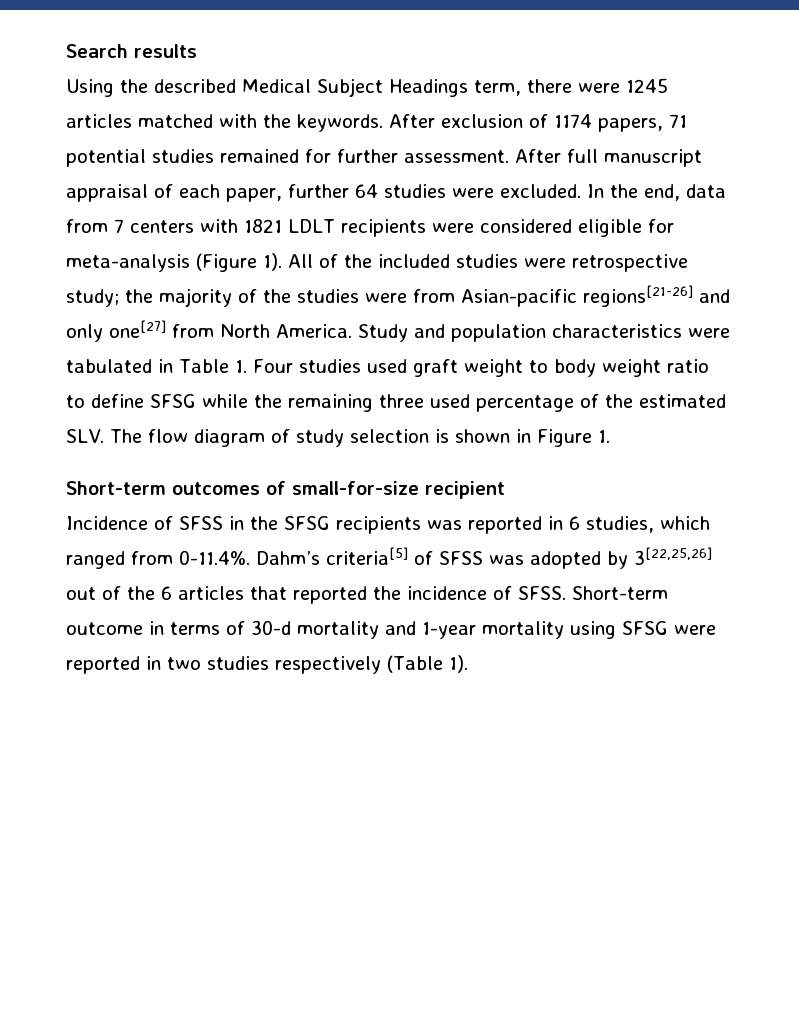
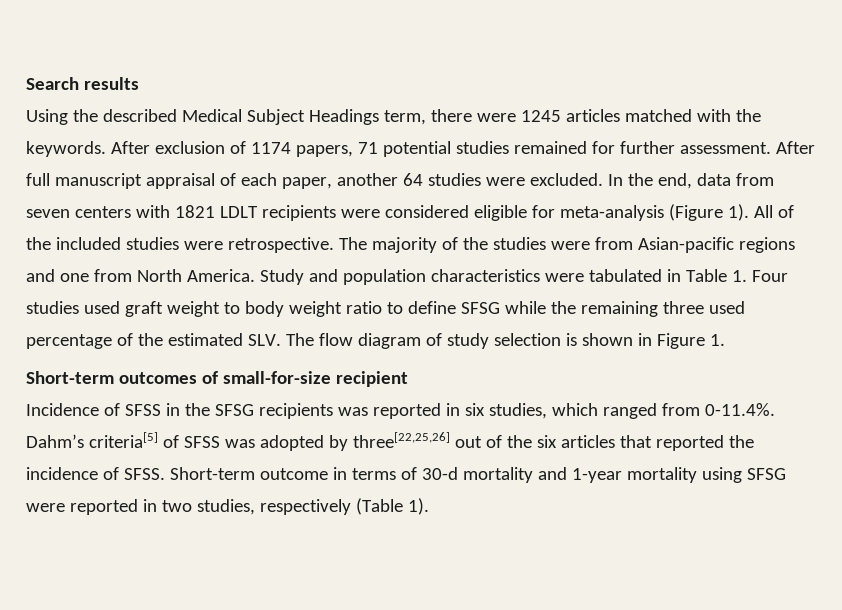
- After full manuscript appraisal of each paper, further 64 studies were excluded.
+ After full manuscript appraisal of each paper, another 64 studies were excluded.
- In the end, data from 7 centers with 1821 LDLT recipients were considered eligible for meta-analysis (Figure 1).
+ In the end, data from seven centers with 1821 LDLT recipients were considered eligible for meta-analysis (Figure 1).
- All of the included studies were retrospective study; the majority of the studies were from Asian-pacific regions[21-26] and only one[27] from North America.
+ All of the included studies were retrospective. The majority of the studies were from Asian-pacific regions and one from North America.
- Incidence of SFSS in the SFSG recipients was reported in 6 studies, which ranged from 0-11.4%. Dahm’s criteria[5] of SFSS was adopted by 3[22,25,26] out of the 6 articles that reported the incidence of SFSS.
+ Incidence of SFSS in the SFSG recipients was reported in six studies, which ranged from 0-11.4%. Dahm’s criteria[5] of SFSS was adopted by three[22,25,26] out of the six articles that reported the incidence of SFSS.
- Short-term outcome in terms of 30-d mortality and 1-year mortality using SFSG were reported in two studies respectively (Table 1).
+ Short-term outcome in terms of 30-d mortality and 1-year mortality using SFSG were reported in two studies, respectively (Table 1).

